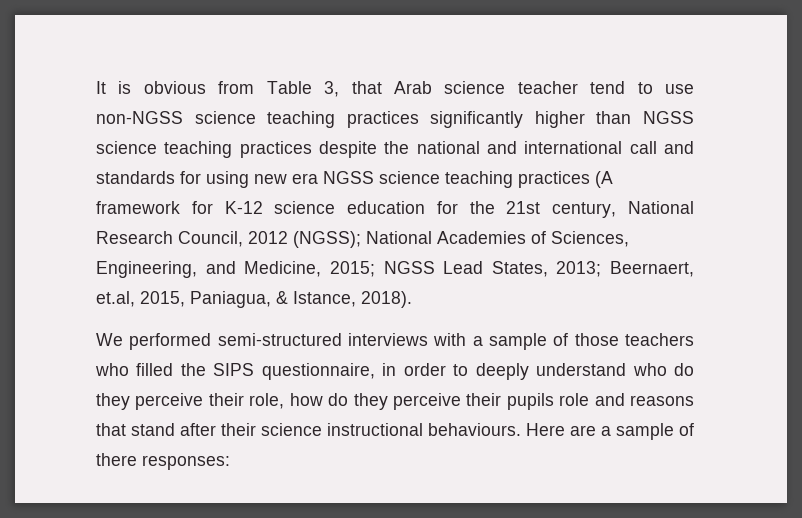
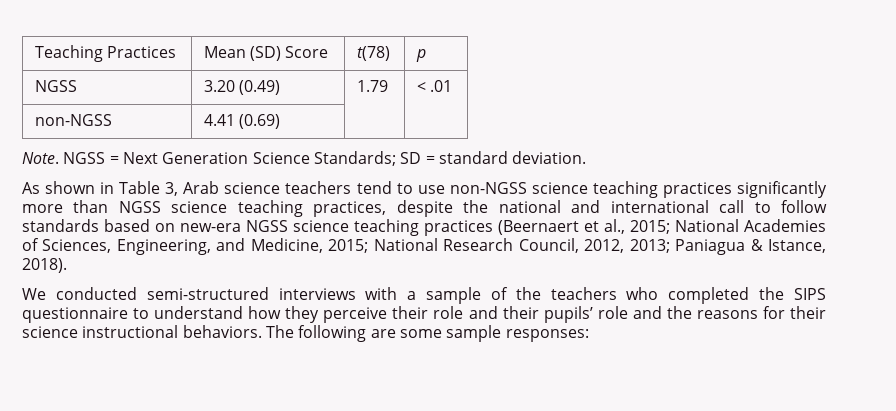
- It is obvious from Table 3, that Arab science teacher tend to use non-NGSS science teaching practices significantly higher than NGSS science teaching practices despite the national and international call and standards for using new era NGSS science teaching practices (A framework for K-12 science education for the 21st century, National Research Council, 2012 (NGSS); National Academies of Sciences, Engineering, and Medicine, 2015; NGSS Lead States, 2013; Beernaert, et.al, 2015, Paniagua, & Istance, 2018).
+ Teaching Practices | Mean (SD) Score | t(78) | p
+ NGSS | 3.20 (0.49) | 1.79 | < .01
+ non-NGSS | 4.41 (0.69) | |
+ Note. NGSS = Next Generation Science Standards; SD = standard deviation.
+ As shown in Table 3, Arab science teachers tend to use non-NGSS science teaching practices significantly more than NGSS science teaching practices, despite the national and international call to follow standards based on new-era NGSS science teaching practices (Beernaert et al., 2015; National Academies of Sciences, Engineering, and Medicine, 2015; National Research Council, 2012, 2013; Paniagua & Istance, 2018).
- We performed semi-structured interviews with a sample of those teachers who filled the SIPS questionnaire, in order to deeply understand who do they perceive their role, how do they perceive their pupils role and reasons that stand after their science instructional behaviours. Here are a sample of there responses:
+ We conducted semi-structured interviews with a sample of the teachers who completed the SIPS questionnaire to understand how they perceive their role and their pupils’ role and the reasons for their science instructional behaviors. The following are some sample responses:

